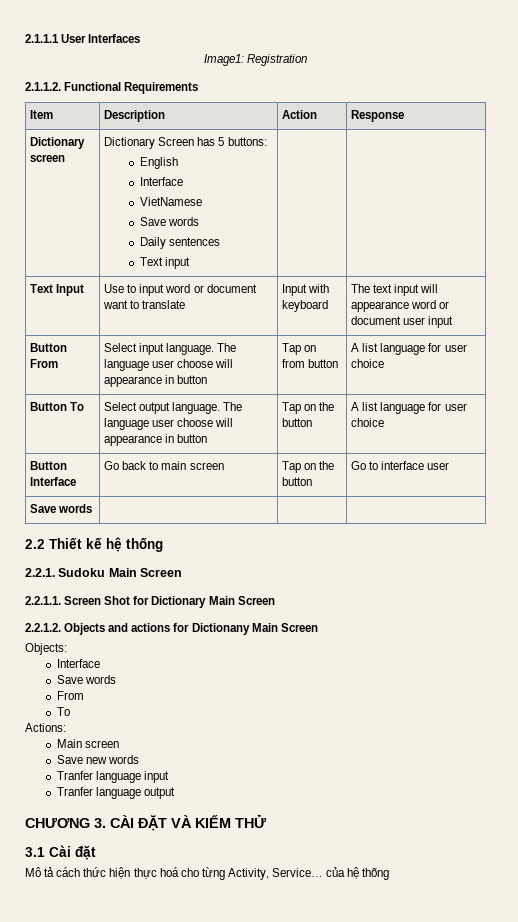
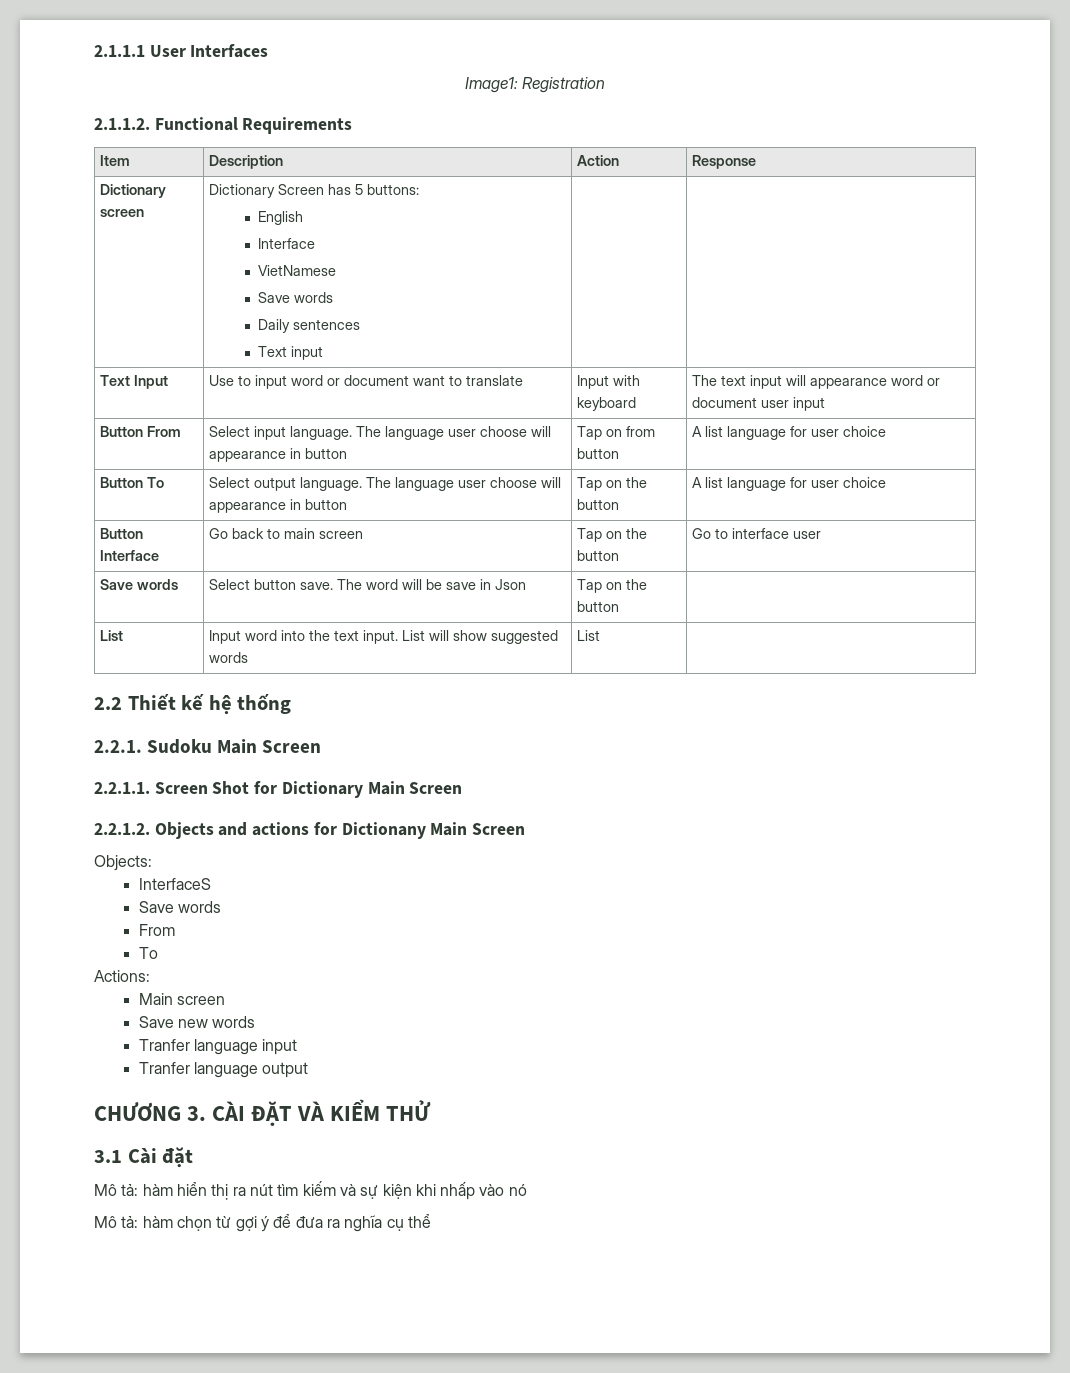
- Save words | | |
+ Save words | Select button save. The word will be save in Json | Tap on the button |
+ List | Input word into the text input. List will show suggested words | List |
  Objects:
- Interface
+ InterfaceS
- Mô tả cách thức hiện thực hoá cho từng Activity, Service… của hệ thống
+ Mô tả: hàm hiển thị ra nút tìm kiếm và sự kiện khi nhấp vào nó
+ Mô tả: hàm chọn từ gợi ý để đưa ra nghĩa cụ thể

